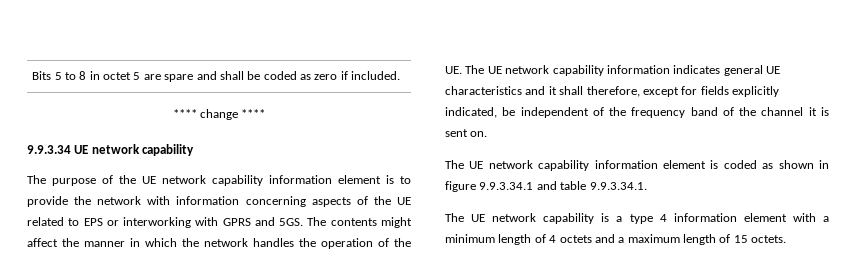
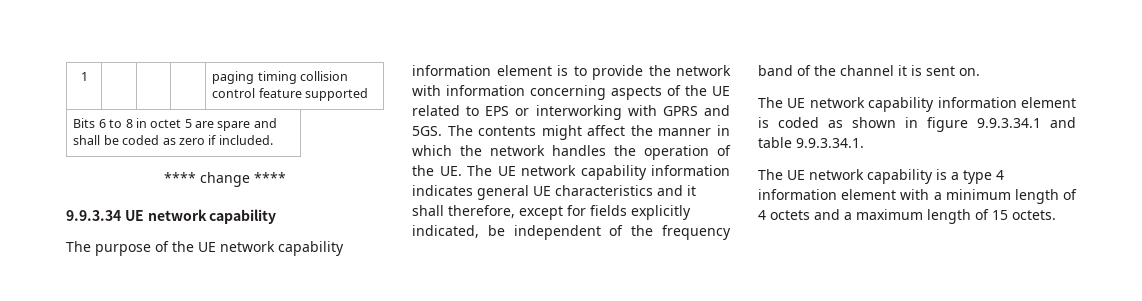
- Bits 5 to 8 in octet 5 are spare and shall be coded as zero if included.
+ 1 | | | | paging timing collision control feature supported
+ Bits 6 to 8 in octet 5 are spare and shall be coded as zero if included.

